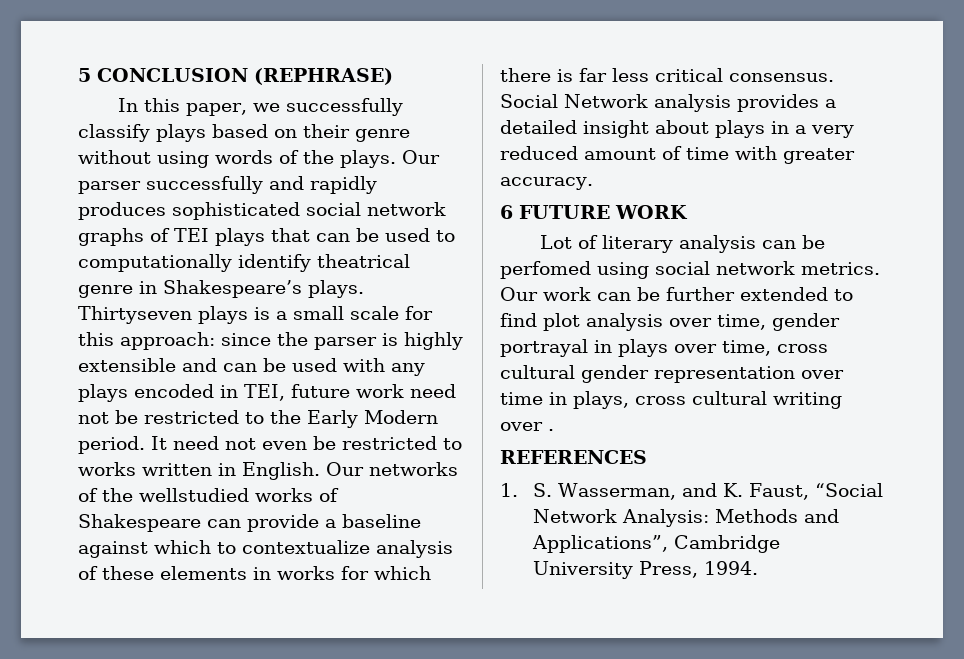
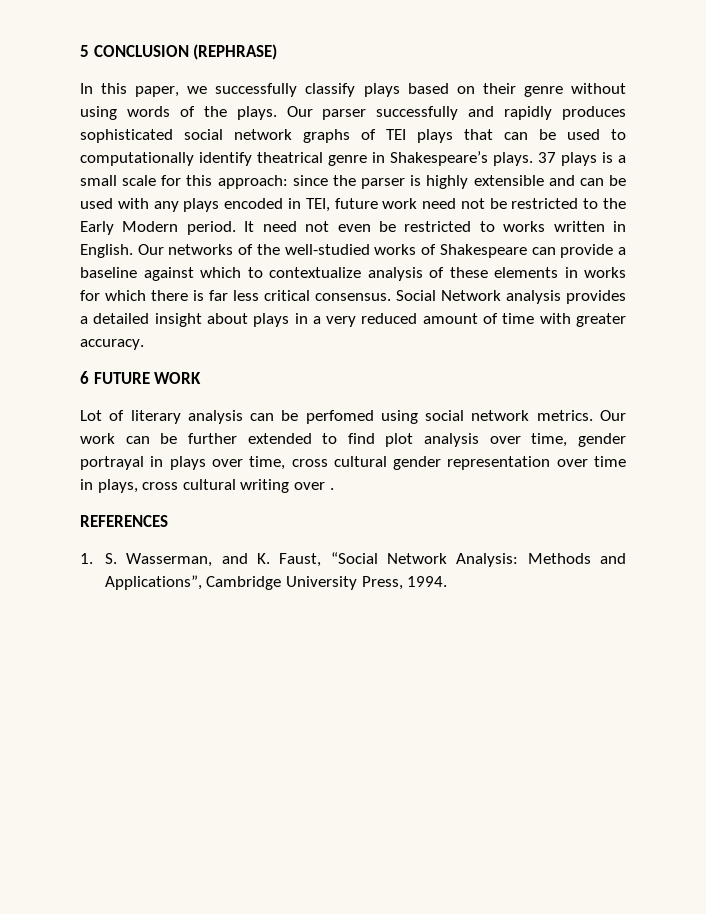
- Thirtyseven plays is a small scale for this approach: since the parser is highly extensible and can be used with any plays encoded in TEI, future work need not be restricted to the Early Modern period.
+ 37 plays is a small scale for this approach: since the parser is highly extensible and can be used with any plays encoded in TEI, future work need not be restricted to the Early Modern period.
- Our networks of the wellstudied works of Shakespeare can provide a baseline against which to contextualize analysis of these elements in works for which there is far less critical consensus.
+ Our networks of the well-studied works of Shakespeare can provide a baseline against which to contextualize analysis of these elements in works for which there is far less critical consensus.

